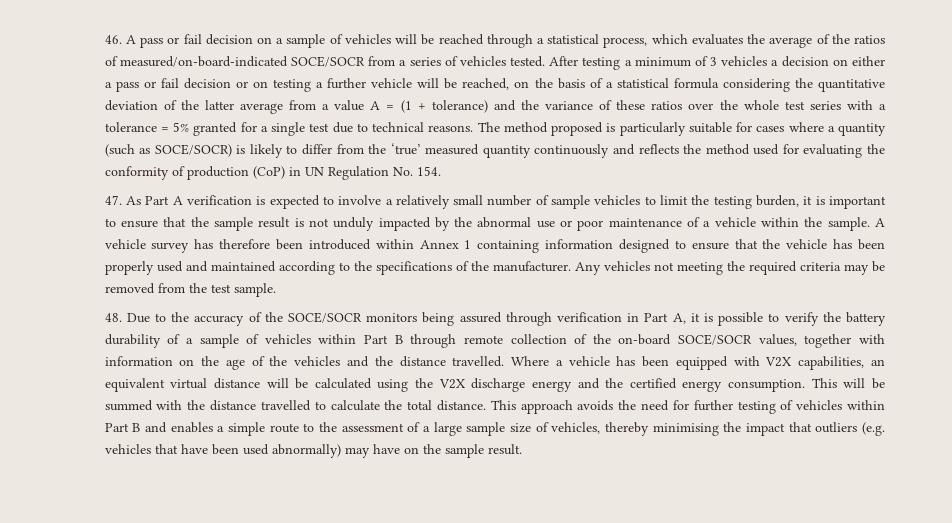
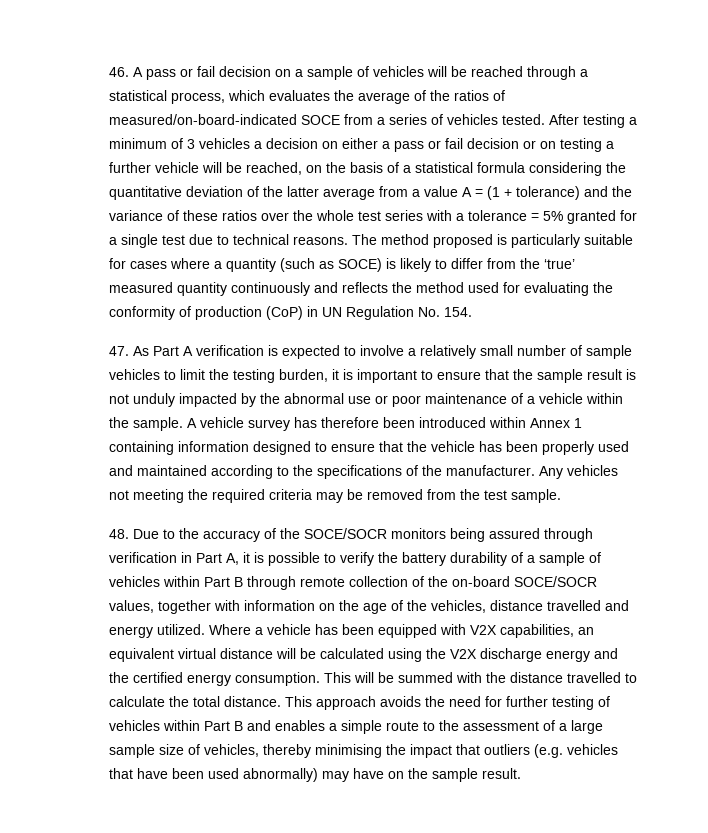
- 46. A pass or fail decision on a sample of vehicles will be reached through a statistical process, which evaluates the average of the ratios of measured/on-board-indicated SOCE/SOCR from a series of vehicles tested.
+ 46. A pass or fail decision on a sample of vehicles will be reached through a statistical process, which evaluates the average of the ratios of measured/on-board-indicated SOCE from a series of vehicles tested.
- The method proposed is particularly suitable for cases where a quantity (such as SOCE/SOCR) is likely to differ from the ‘true’ measured quantity continuously and reflects the method used for evaluating the conformity of production (CoP) in UN Regulation No. 154.
+ The method proposed is particularly suitable for cases where a quantity (such as SOCE) is likely to differ from the ‘true’ measured quantity continuously and reflects the method used for evaluating the conformity of production (CoP) in UN Regulation No. 154.
- 48. Due to the accuracy of the SOCE/SOCR monitors being assured through verification in Part A, it is possible to verify the battery durability of a sample of vehicles within Part B through remote collection of the on-board SOCE/SOCR values, together with information on the age of the vehicles and the distance travelled.
+ 48. Due to the accuracy of the SOCE/SOCR monitors being assured through verification in Part A, it is possible to verify the battery durability of a sample of vehicles within Part B through remote collection of the on-board SOCE/SOCR values, together with information on the age of the vehicles, distance travelled and energy utilized.

